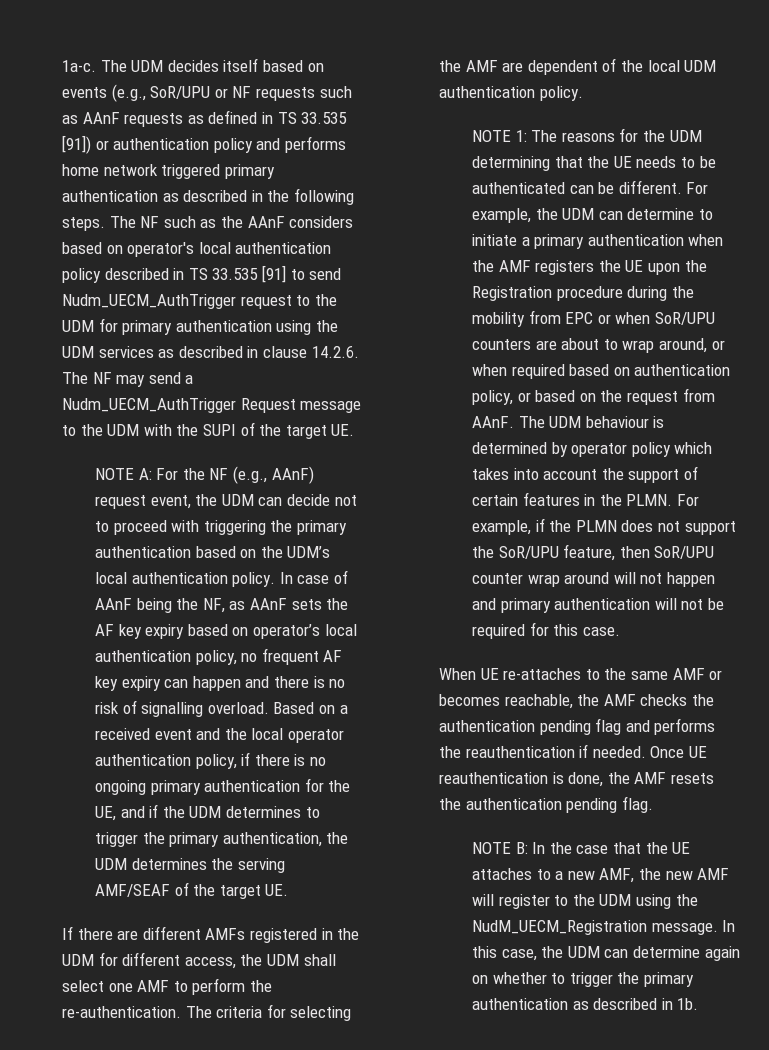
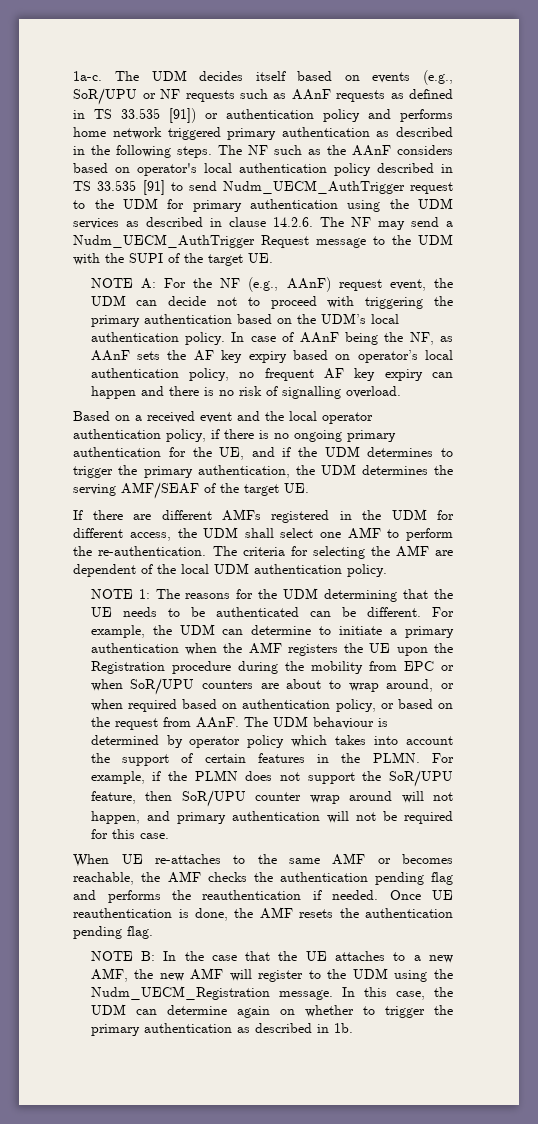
- In case of AAnF being the NF, as AAnF sets the AF key expiry based on operator’s local authentication policy, no frequent AF key expiry can happen and there is no risk of signalling overload. Based on a received event and the local operator authentication policy, if there is no ongoing primary authentication for the UE, and if the UDM determines to trigger the primary authentication, the UDM determines the serving AMF/SEAF of the target UE.
+ In case of AAnF being the NF, as AAnF sets the AF key expiry based on operator’s local authentication policy, no frequent AF key expiry can happen and there is no risk of signalling overload.
+ Based on a received event and the local operator authentication policy, if there is no ongoing primary authentication for the UE, and if the UDM determines to trigger the primary authentication, the UDM determines the serving AMF/SEAF of the target UE.
- For example, if the PLMN does not support the SoR/UPU feature, then SoR/UPU counter wrap around will not happen and primary authentication will not be required for this case.
+ For example, if the PLMN does not support the SoR/UPU feature, then SoR/UPU counter wrap around will not happen, and primary authentication will not be required for this case.
- NOTE B: In the case that the UE attaches to a new AMF, the new AMF will register to the UDM using the NudM_UECM_Registration message.
+ NOTE B: In the case that the UE attaches to a new AMF, the new AMF will register to the UDM using the Nudm_UECM_Registration message.

